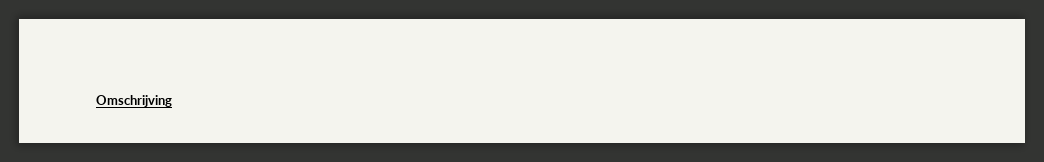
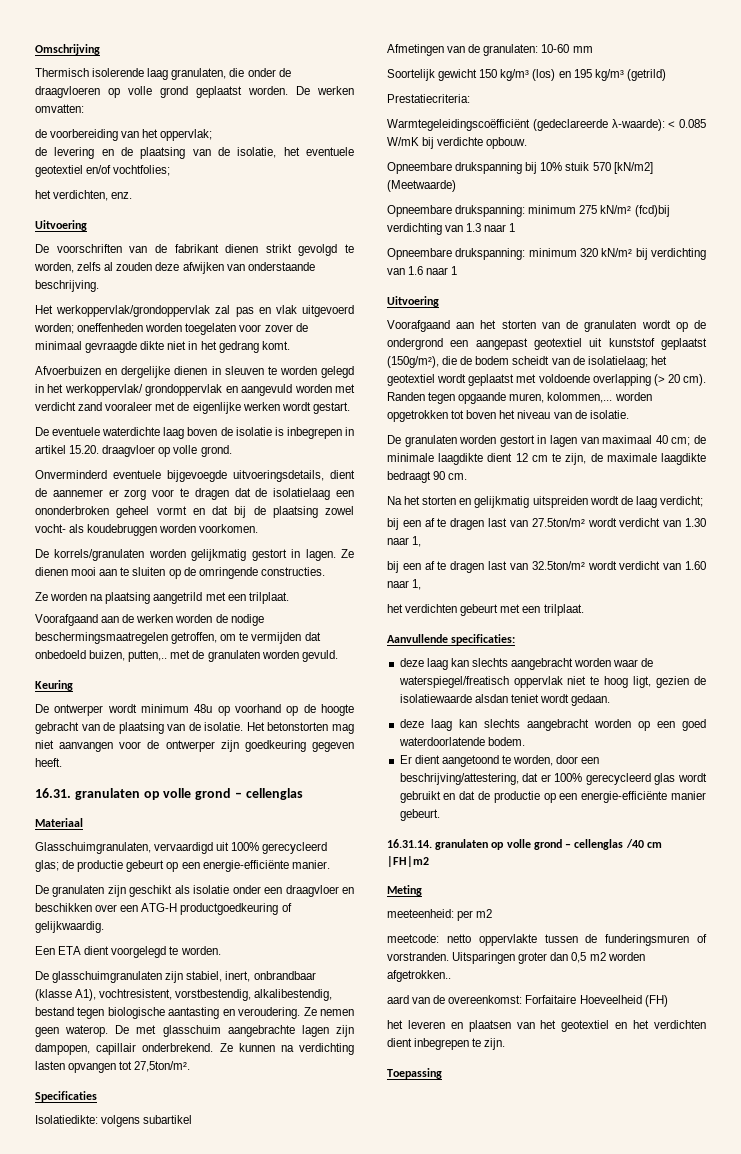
+ Thermisch isolerende laag granulaten, die onder de draagvloeren op volle grond geplaatst worden. De werken omvatten:
+ de voorbereiding van het oppervlak;
+ de levering en de plaatsing van de isolatie, het eventuele geotextiel en/of vochtfolies;
+ het verdichten, enz.
+ Uitvoering
+ De voorschriften van de fabrikant dienen strikt gevolgd te worden, zelfs al zouden deze afwijken van onderstaande beschrijving.
+ Het werkoppervlak/grondoppervlak zal pas en vlak uitgevoerd worden; oneffenheden worden toegelaten voor zover de minimaal gevraagde dikte niet in het gedrang komt.
+ Afvoerbuizen en dergelijke dienen in sleuven te worden gelegd in het werkoppervlak/ grondoppervlak en aangevuld worden met verdicht zand vooraleer met de eigenlijke werken wordt gestart.
+ De eventuele waterdichte laag boven de isolatie is inbegrepen in artikel 15.20. draagvloer op volle grond.
+ Onverminderd eventuele bijgevoegde uitvoeringsdetails, dient de aannemer er zorg voor te dragen dat de isolatielaag een ononderbroken geheel vormt en dat bij de plaatsing zowel vocht- als koudebruggen worden voorkomen.
+ De korrels/granulaten worden gelijkmatig gestort in lagen. Ze dienen mooi aan te sluiten op de omringende constructies.
+ Ze worden na plaatsing aangetrild met een trilplaat.
+ Voorafgaand aan de werken worden de nodige beschermingsmaatregelen getroffen, om te vermijden dat onbedoeld buizen, putten,.. met de granulaten worden gevuld.
+ Keuring
+ De ontwerper wordt minimum 48u op voorhand op de hoogte gebracht van de plaatsing van de isolatie. Het betonstorten mag niet aanvangen voor de ontwerper zijn goedkeuring gegeven heeft.
+ 16.31. granulaten op volle grond – cellenglas
+ Materiaal
+ Glasschuimgranulaten, vervaardigd uit 100% gerecycleerd glas; de productie gebeurt op een energie-efficiënte manier.
+ De granulaten zijn geschikt als isolatie onder een draagvloer en beschikken over een ATG-H productgoedkeuring of gelijkwaardig.
+ Een ETA dient voorgelegd te worden.
+ De glasschuimgranulaten zijn stabiel, inert, onbrandbaar (klasse A1), vochtresistent, vorstbestendig, alkalibestendig, bestand tegen biologische aantasting en veroudering. Ze nemen geen waterop. De met glasschuim aangebrachte lagen zijn dampopen, capillair onderbrekend. Ze kunnen na verdichting lasten opvangen tot 27,5ton/m².
+ Specificaties
+ Isolatiedikte: volgens subartikel
+ Afmetingen van de granulaten: 10-60 mm
+ Soortelijk gewicht 150 kg/m³ (los) en 195 kg/m³ (getrild)
+ Prestatiecriteria:
+ Warmtegeleidingscoëfficiënt (gedeclareerde λ-waarde): < 0.085 W/mK bij verdichte opbouw.
+ Opneembare drukspanning bij 10% stuik 570 [kN/m2] (Meetwaarde)
+ Opneembare drukspanning: minimum 275 kN/m² (fcd)bij verdichting van 1.3 naar 1
+ Opneembare drukspanning: minimum 320 kN/m² bij verdichting van 1.6 naar 1
+ Uitvoering
+ Voorafgaand aan het storten van de granulaten wordt op de ondergrond een aangepast geotextiel uit kunststof geplaatst (150g/m²), die de bodem scheidt van de isolatielaag; het geotextiel wordt geplaatst met voldoende overlapping (> 20 cm). Randen tegen opgaande muren, kolommen,... worden opgetrokken tot boven het niveau van de isolatie.
+ De granulaten worden gestort in lagen van maximaal 40 cm; de minimale laagdikte dient 12 cm te zijn, de maximale laagdikte bedraagt 90 cm.
+ Na het storten en gelijkmatig uitspreiden wordt de laag verdicht;
+ bij een af te dragen last van 27.5ton/m² wordt verdicht van 1.30 naar 1,
+ bij een af te dragen last van 32.5ton/m² wordt verdicht van 1.60 naar 1,
+ het verdichten gebeurt met een trilplaat.
+ Aanvullende specificaties:
+ deze laag kan slechts aangebracht worden waar de waterspiegel/freatisch oppervlak niet te hoog ligt, gezien de isolatiewaarde alsdan teniet wordt gedaan.
+ deze laag kan slechts aangebracht worden op een goed waterdoorlatende bodem.
+ Er dient aangetoond te worden, door een beschrijving/attestering, dat er 100% gerecycleerd glas wordt gebruikt en dat de productie op een energie-efficiënte manier gebeurt.
+ 16.31.14. granulaten op volle grond – cellenglas /40 cm |FH|m2
+ Meting
+ meeteenheid: per m2
+ meetcode: netto oppervlakte tussen de funderingsmuren of vorstranden. Uitsparingen groter dan 0,5 m2 worden afgetrokken..
+ aard van de overeenkomst: Forfaitaire Hoeveelheid (FH)
+ het leveren en plaatsen van het geotextiel en het verdichten dient inbegrepen te zijn.
+ Toepassing

